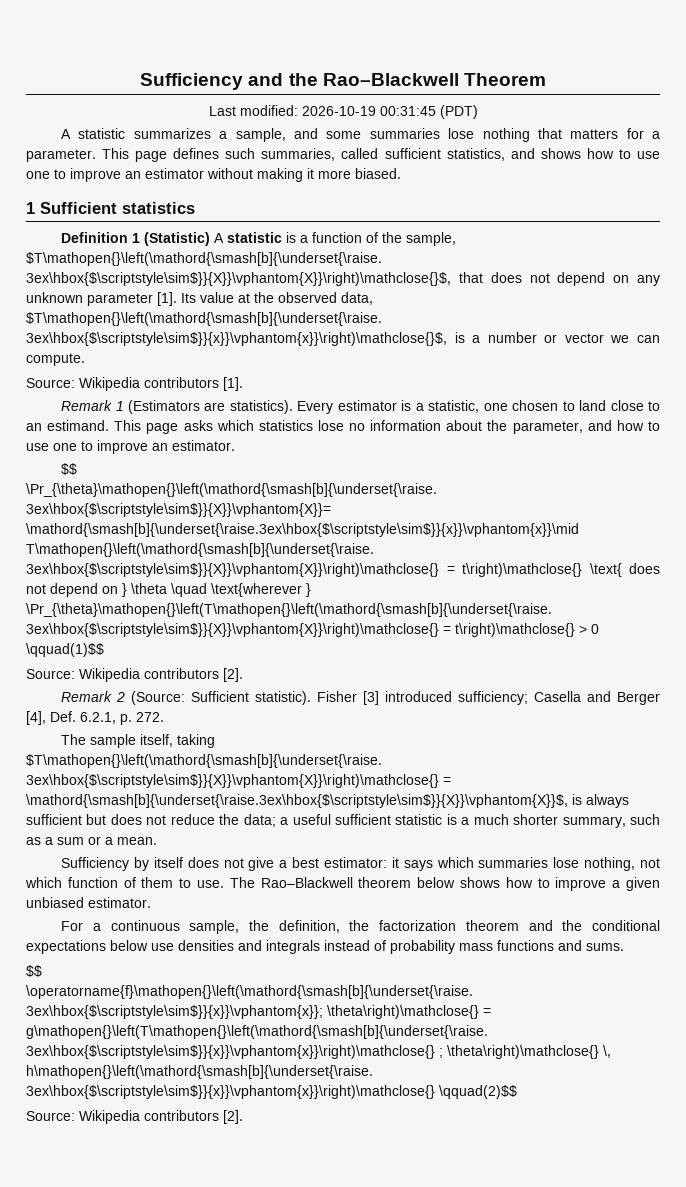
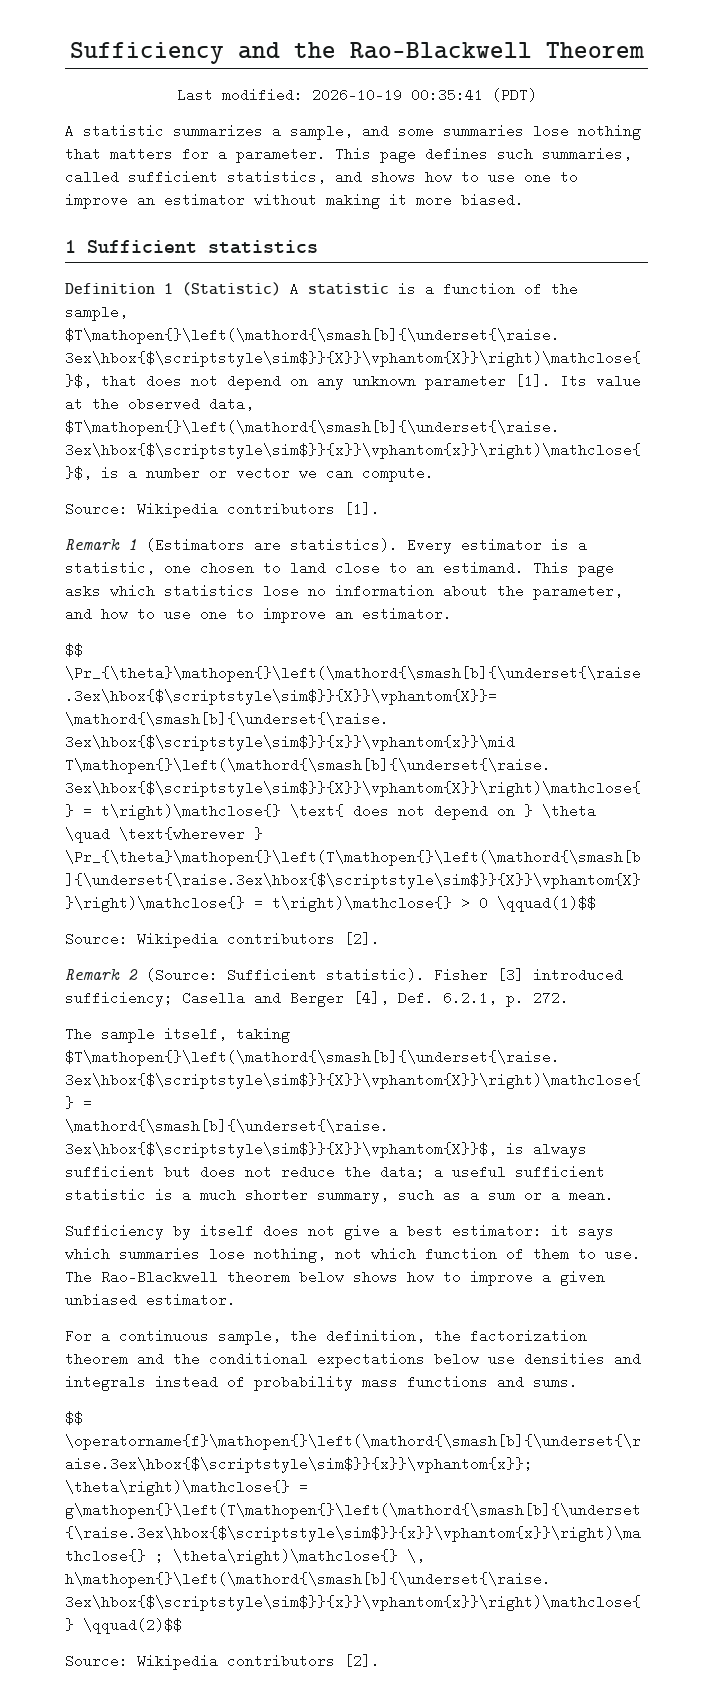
- Last modified: 2026-10-19 00:31:45 (PDT)
+ Last modified: 2026-10-19 00:35:41 (PDT)

